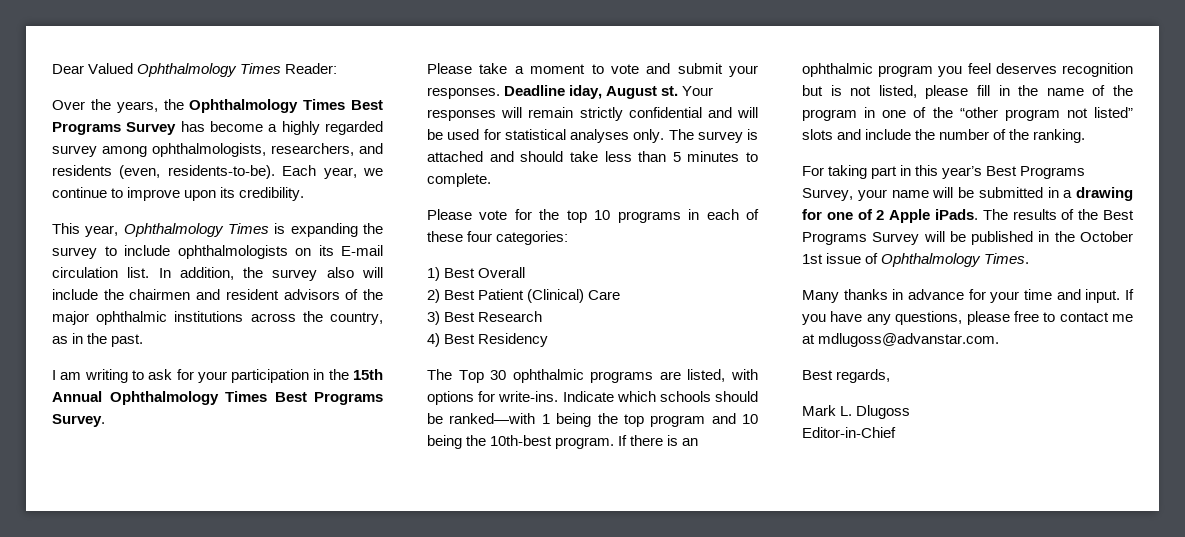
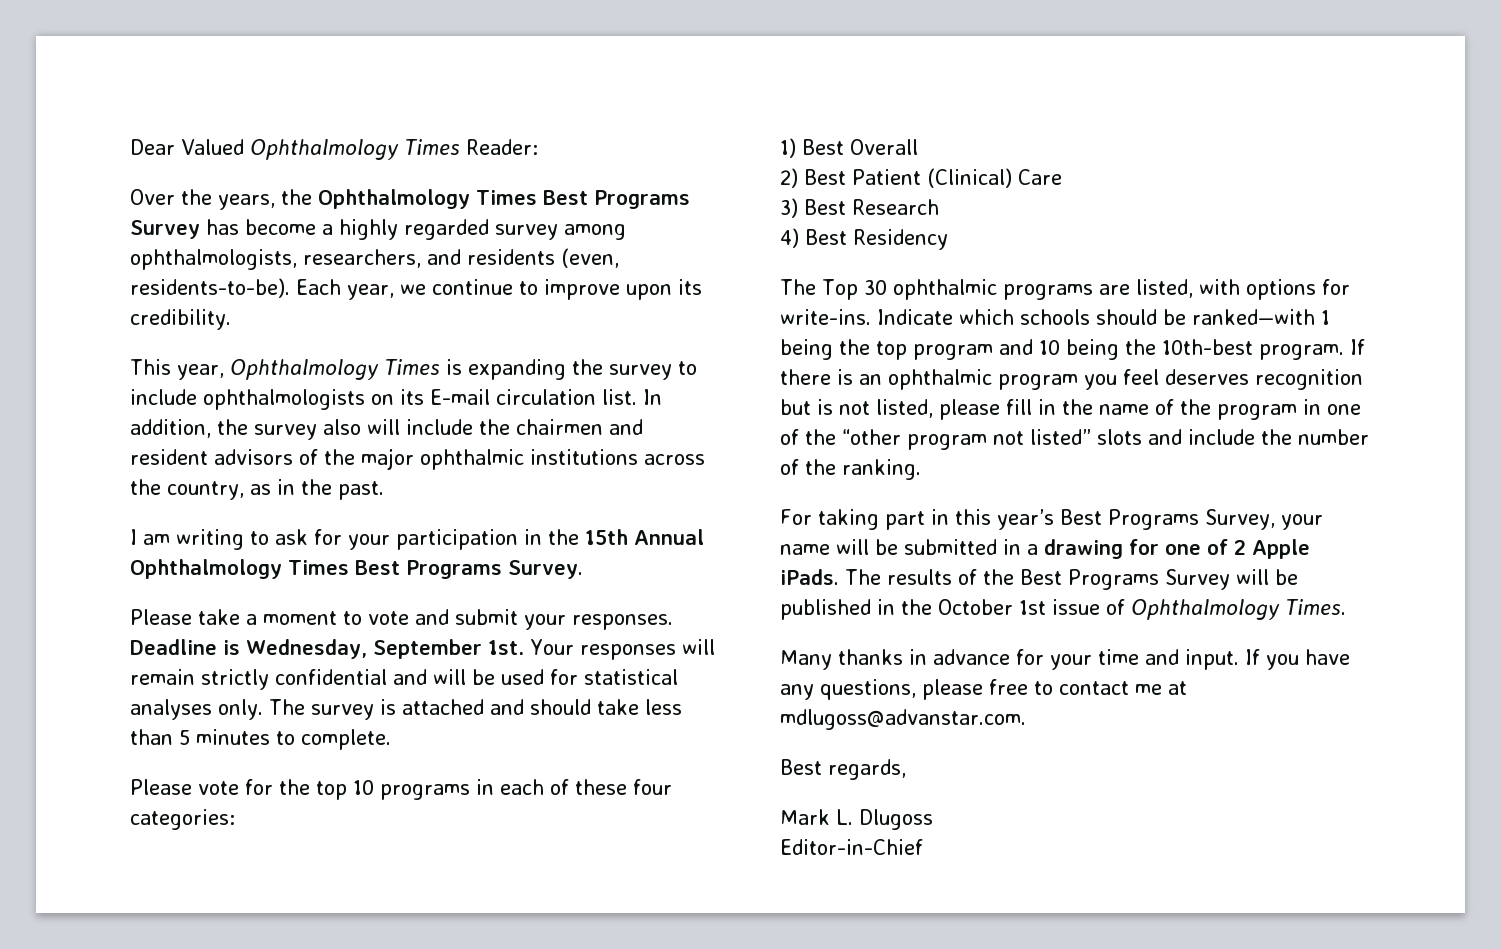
- Deadline iday, August st.
+ Deadline is Wednesday, September 1st.

